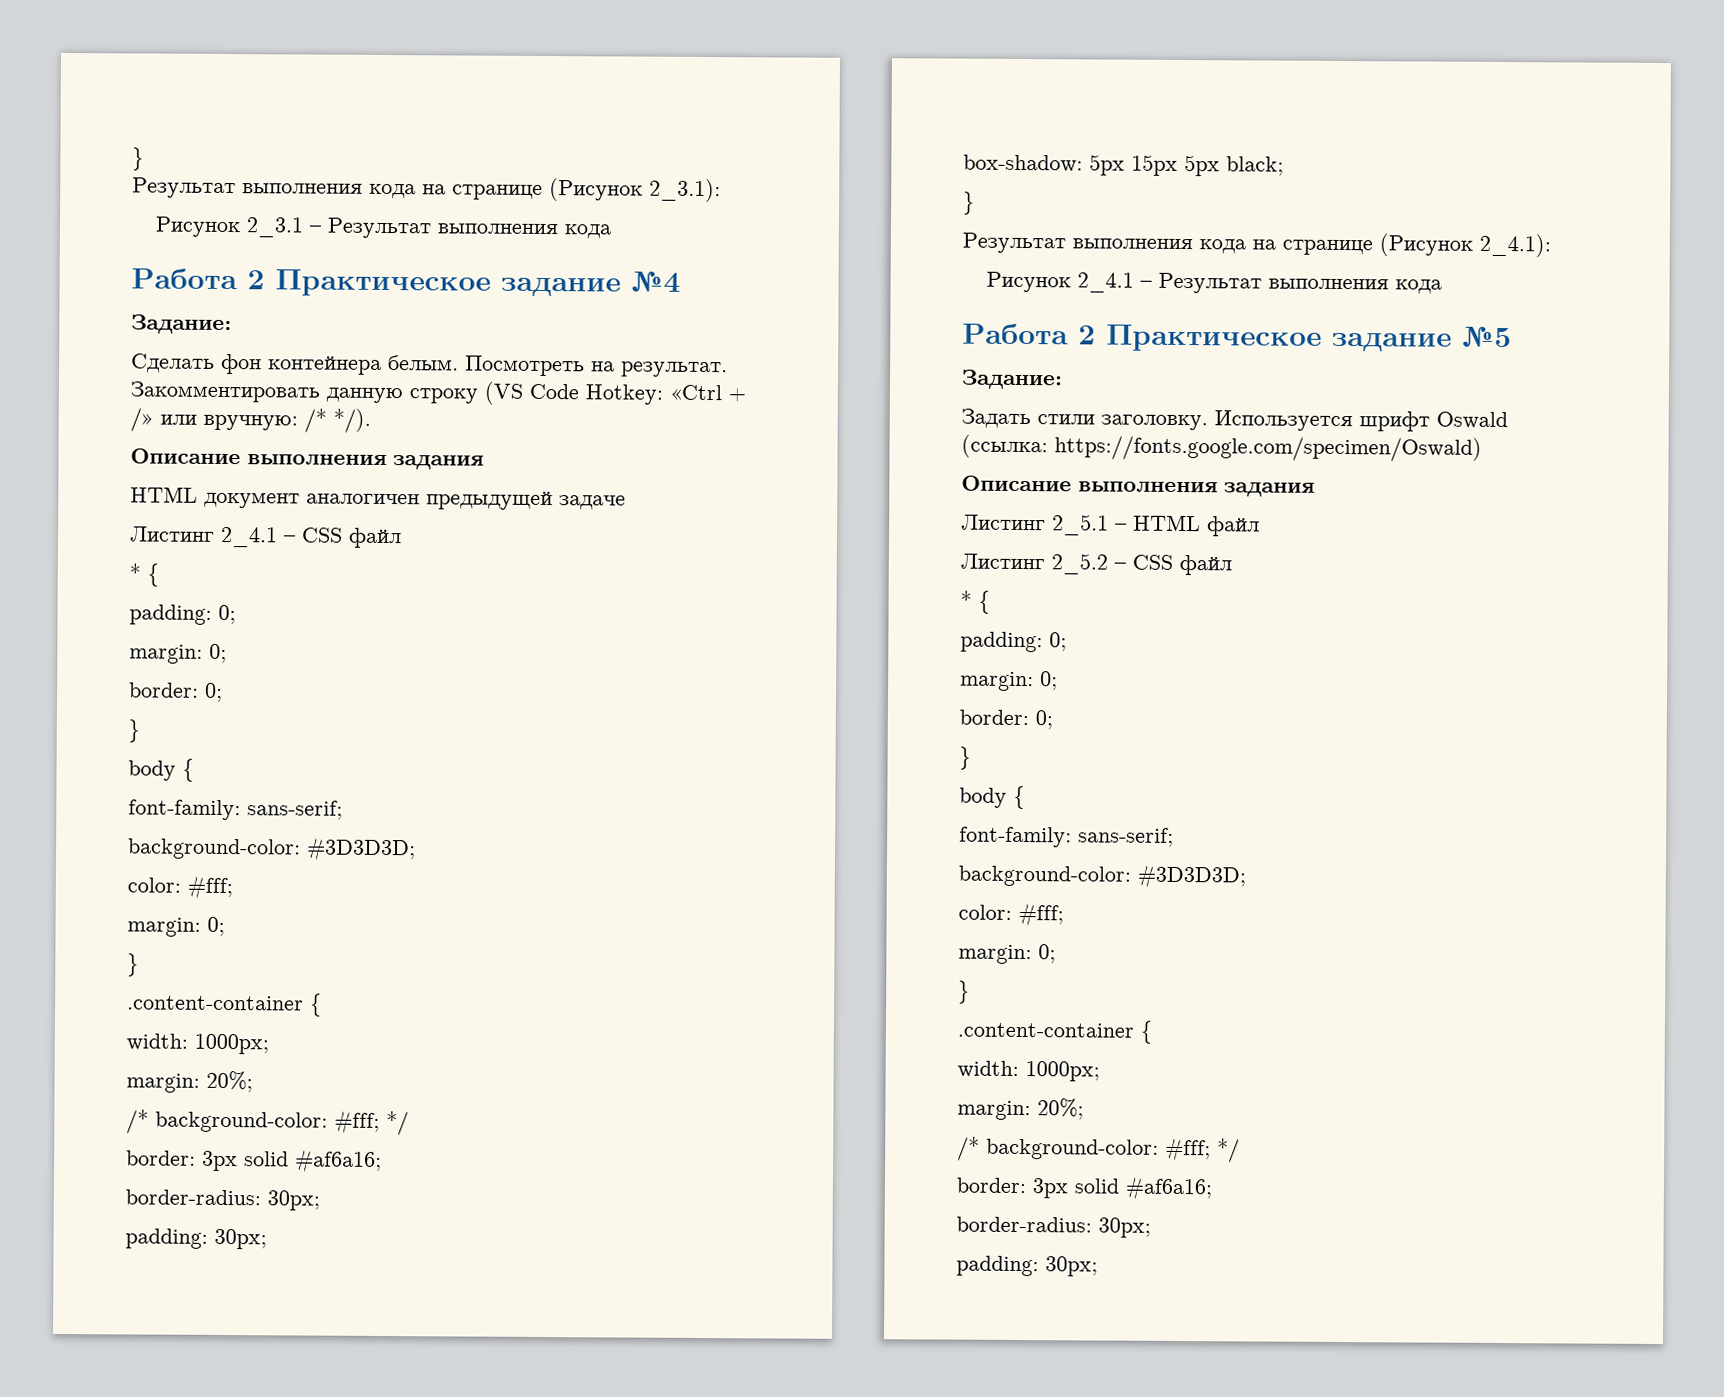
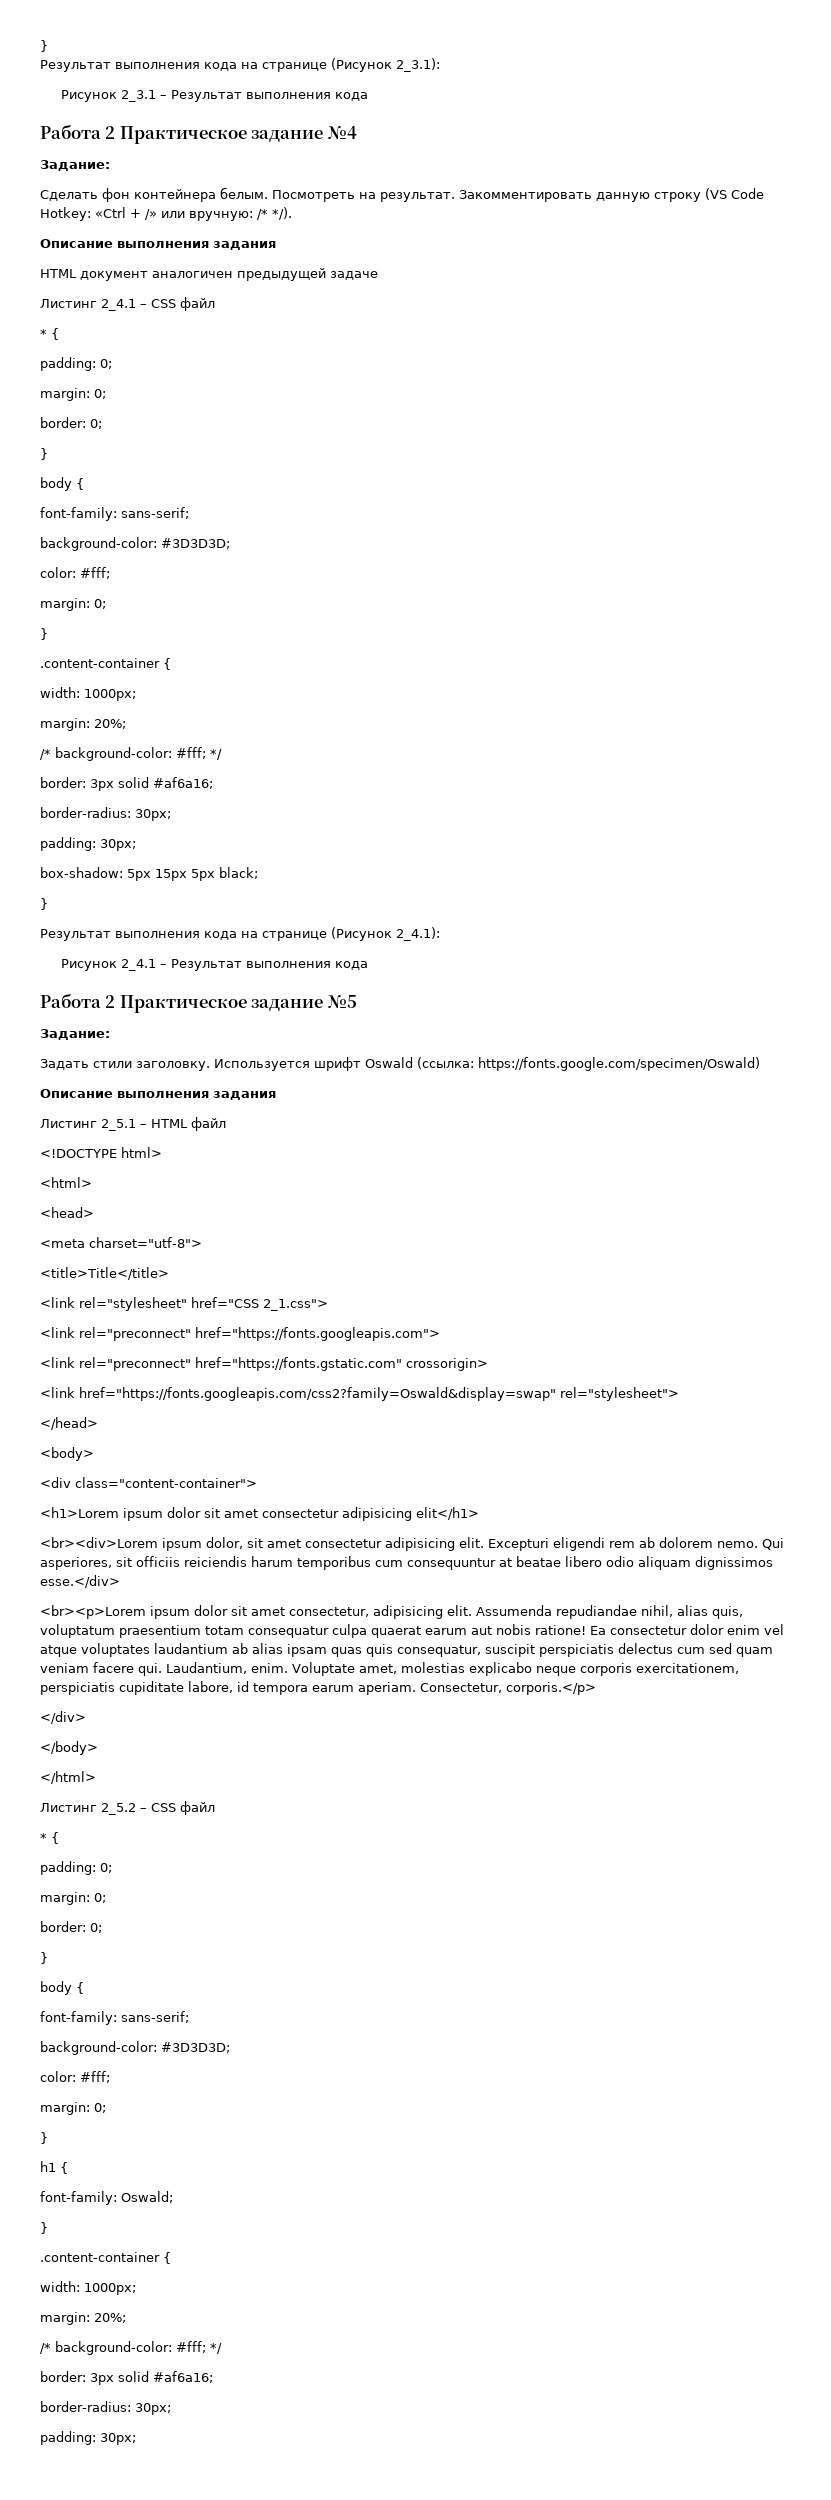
+ <!DOCTYPE html>
+ <html>
+ <head>
+ <meta charset="utf-8">
+ <title>Title</title>
+ <link rel="stylesheet" href="CSS 2_1.css">
+ <link rel="preconnect" href="https://fonts.googleapis.com">
+ <link rel="preconnect" href="https://fonts.gstatic.com" crossorigin>
+ <link href="https://fonts.googleapis.com/css2?family=Oswald&display=swap" rel="stylesheet">
+ </head>
+ <body>
+ <div class="content-container">
+ <h1>Lorem ipsum dolor sit amet consectetur adipisicing elit</h1>
+ <br><div>Lorem ipsum dolor, sit amet consectetur adipisicing elit. Excepturi eligendi rem ab dolorem nemo. Qui asperiores, sit officiis reiciendis harum temporibus cum consequuntur at beatae libero odio aliquam dignissimos esse.</div>
+ <br><p>Lorem ipsum dolor sit amet consectetur, adipisicing elit. Assumenda repudiandae nihil, alias quis, voluptatum praesentium totam consequatur culpa quaerat earum aut nobis ratione! Ea consectetur dolor enim vel atque voluptates laudantium ab alias ipsam quas quis consequatur, suscipit perspiciatis delectus cum sed quam veniam facere qui. Laudantium, enim. Voluptate amet, molestias explicabo neque corporis exercitationem, perspiciatis cupiditate labore, id tempora earum aperiam. Consectetur, corporis.</p>
+ </div>
+ </body>
+ </html>
+ h1 {
+ font-family: Oswald;
+ }

